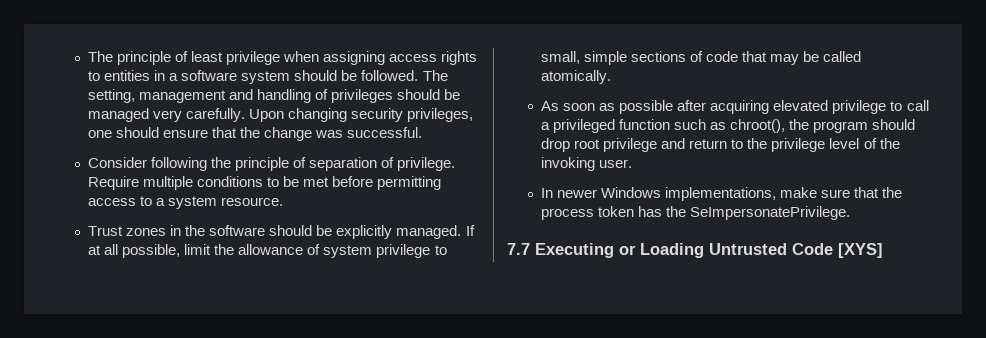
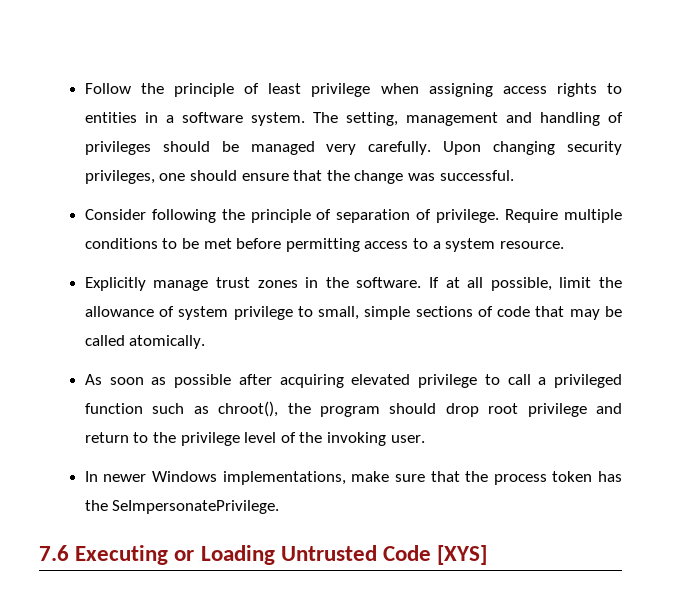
- The principle of least privilege when assigning access rights to entities in a software system should be followed.
+ Follow the principle of least privilege when assigning access rights to entities in a software system.
- Trust zones in the software should be explicitly managed.
+ Explicitly manage trust zones in the software.
- 7.7 Executing or Loading Untrusted Code [XYS]
+ 7.6 Executing or Loading Untrusted Code [XYS]

